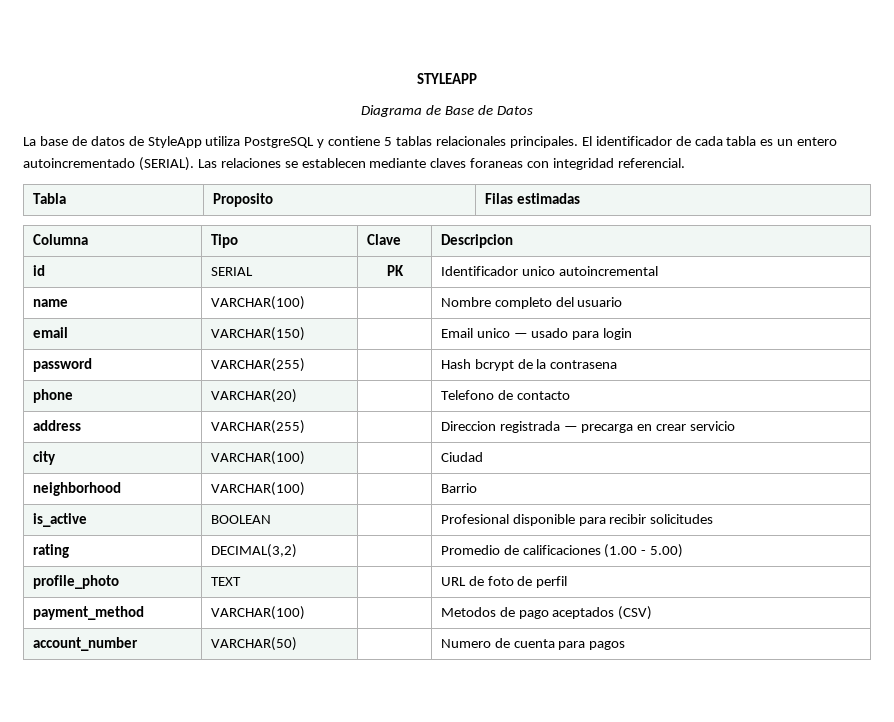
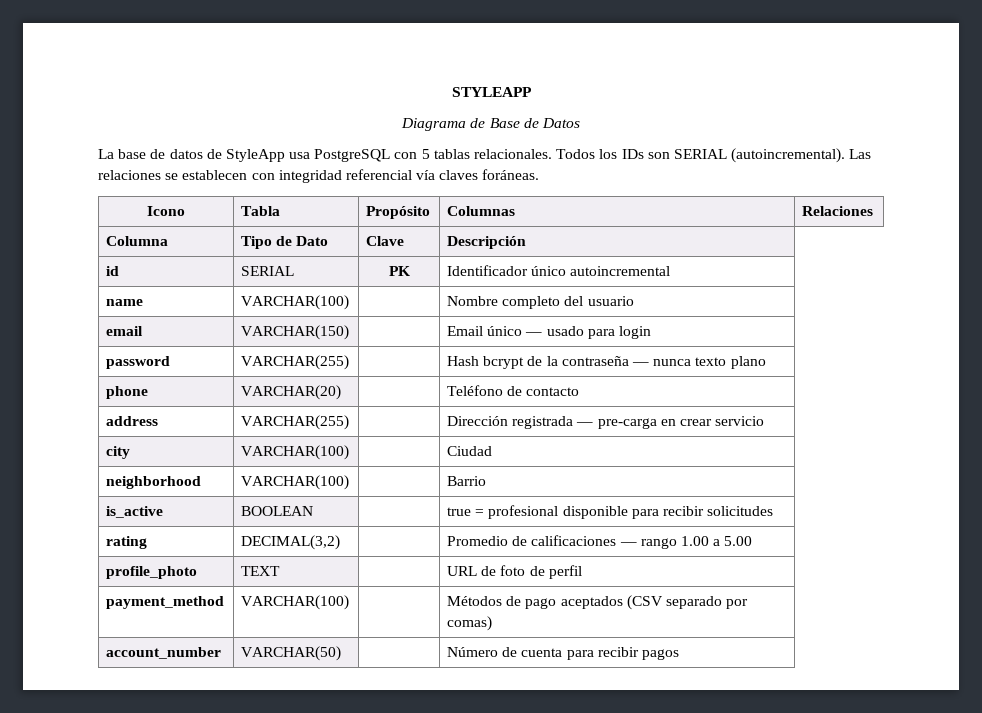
- La base de datos de StyleApp utiliza PostgreSQL y contiene 5 tablas relacionales principales. El identificador de cada tabla es un entero autoincrementado (SERIAL). Las relaciones se establecen mediante claves foraneas con integridad referencial.
- Tabla | Proposito | Filas estimadas
+ La base de datos de StyleApp usa PostgreSQL con 5 tablas relacionales. Todos los IDs son SERIAL (autoincremental). Las relaciones se establecen con integridad referencial vía claves foráneas.
+ Icono | Tabla | Propósito | Columnas | Relaciones
- Columna | Tipo | Clave | Descripcion
+ Columna | Tipo de Dato | Clave | Descripción
- id | SERIAL | PK | Identificador unico autoincremental
+ id | SERIAL | PK | Identificador único autoincremental
- email | VARCHAR(150) | | Email unico — usado para login
+ email | VARCHAR(150) | | Email único — usado para login
- password | VARCHAR(255) | | Hash bcrypt de la contrasena
+ password | VARCHAR(255) | | Hash bcrypt de la contraseña — nunca texto plano
- phone | VARCHAR(20) | | Telefono de contacto
+ phone | VARCHAR(20) | | Teléfono de contacto
- address | VARCHAR(255) | | Direccion registrada — precarga en crear servicio
+ address | VARCHAR(255) | | Dirección registrada — pre-carga en crear servicio
- is_active | BOOLEAN | | Profesional disponible para recibir solicitudes
+ is_active | BOOLEAN | | true = profesional disponible para recibir solicitudes
- rating | DECIMAL(3,2) | | Promedio de calificaciones (1.00 - 5.00)
+ rating | DECIMAL(3,2) | | Promedio de calificaciones — rango 1.00 a 5.00
- payment_method | VARCHAR(100) | | Metodos de pago aceptados (CSV)
+ payment_method | VARCHAR(100) | | Métodos de pago aceptados (CSV separado por comas)
- account_number | VARCHAR(50) | | Numero de cuenta para pagos
+ account_number | VARCHAR(50) | | Número de cuenta para recibir pagos

